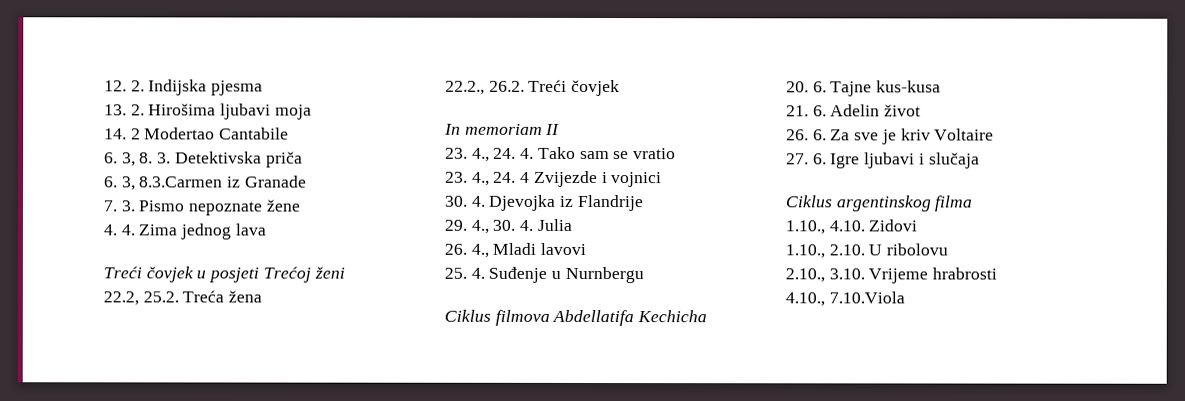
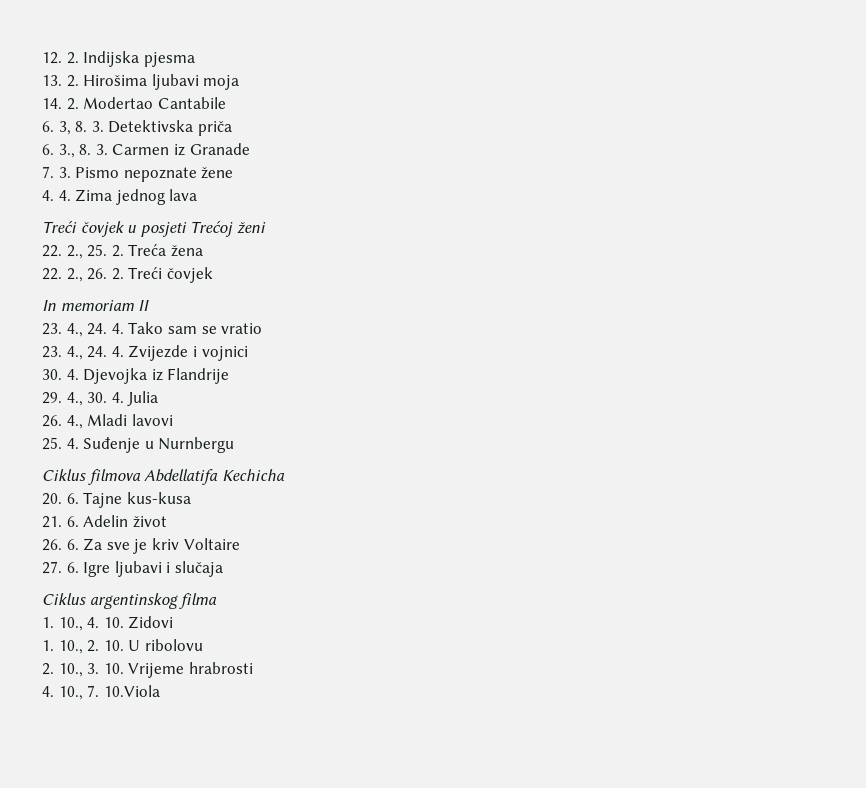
- 14. 2 Modertao Cantabile
+ 14. 2. Modertao Cantabile
- 6. 3, 8.3.Carmen iz Granade
+ 6. 3., 8. 3. Carmen iz Granade
- 22.2, 25.2. Treća žena
- 22.2., 26.2. Treći čovjek
+ 22. 2., 25. 2. Treća žena
+ 22. 2., 26. 2. Treći čovjek
- 23. 4., 24. 4 Zvijezde i vojnici
+ 23. 4., 24. 4. Zvijezde i vojnici
- 1.10., 4.10. Zidovi
- 1.10., 2.10. U ribolovu
- 2.10., 3.10. Vrijeme hrabrosti
- 4.10., 7.10.Viola
+ 1. 10., 4. 10. Zidovi
+ 1. 10., 2. 10. U ribolovu
+ 2. 10., 3. 10. Vrijeme hrabrosti
+ 4. 10., 7. 10.Viola

